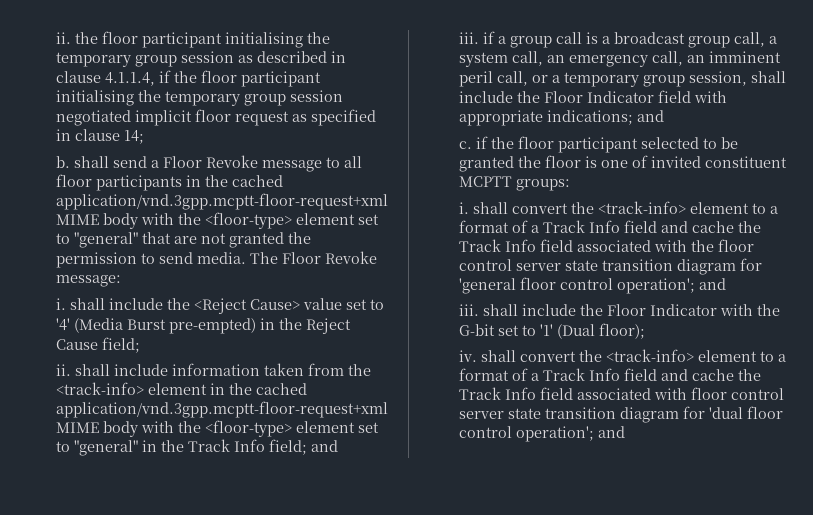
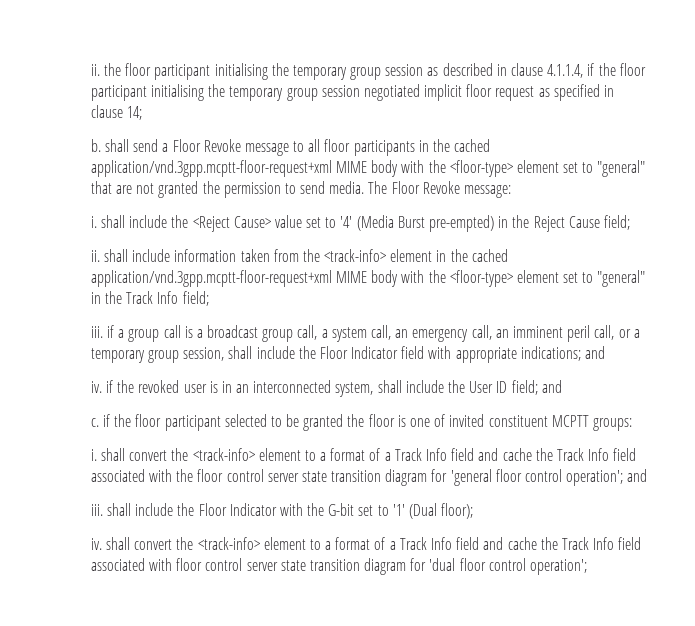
- ii. shall include information taken from the <track-info> element in the cached application/vnd.3gpp.mcptt-floor-request+xml MIME body with the <floor-type> element set to "general" in the Track Info field; and
+ ii. shall include information taken from the <track-info> element in the cached application/vnd.3gpp.mcptt-floor-request+xml MIME body with the <floor-type> element set to "general" in the Track Info field;
+ iv. if the revoked user is in an interconnected system, shall include the User ID field; and
- iv. shall convert the <track-info> element to a format of a Track Info field and cache the Track Info field associated with floor control server state transition diagram for 'dual floor control operation'; and
+ iv. shall convert the <track-info> element to a format of a Track Info field and cache the Track Info field associated with floor control server state transition diagram for 'dual floor control operation';

